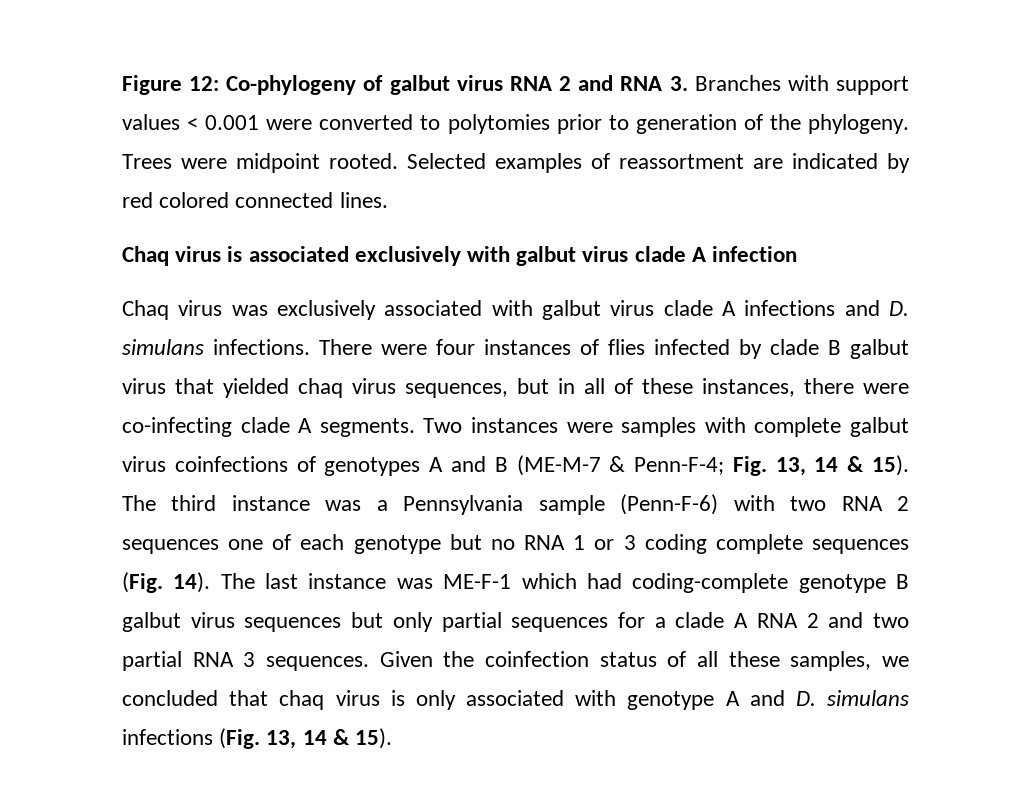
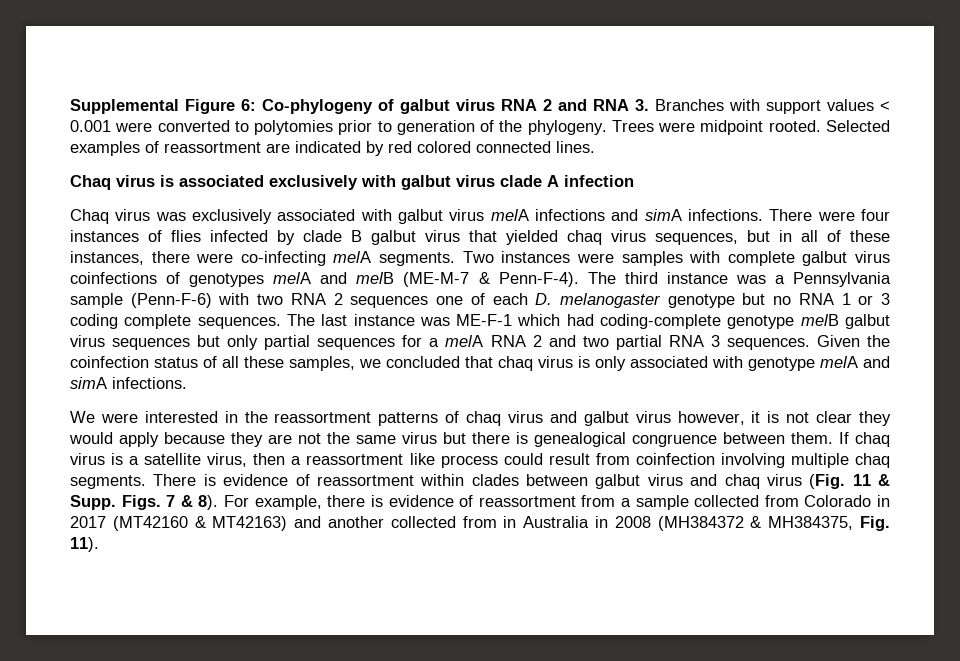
- Figure 12: Co-phylogeny of galbut virus RNA 2 and RNA 3. Branches with support values < 0.001 were converted to polytomies prior to generation of the phylogeny.
+ Supplemental Figure 6: Co-phylogeny of galbut virus RNA 2 and RNA 3. Branches with support values < 0.001 were converted to polytomies prior to generation of the phylogeny.
- Chaq virus was exclusively associated with galbut virus clade A infections and D. simulans infections.
+ Chaq virus was exclusively associated with galbut virus melA infections and simA infections.
- There were four instances of flies infected by clade B galbut virus that yielded chaq virus sequences, but in all of these instances, there were co-infecting clade A segments.
+ There were four instances of flies infected by clade B galbut virus that yielded chaq virus sequences, but in all of these instances, there were co-infecting melA segments.
- Two instances were samples with complete galbut virus coinfections of genotypes A and B (ME-M-7 & Penn-F-4; Fig. 13, 14 & 15).
+ Two instances were samples with complete galbut virus coinfections of genotypes melA and melB (ME-M-7 & Penn-F-4).
- The third instance was a Pennsylvania sample (Penn-F-6) with two RNA 2 sequences one of each genotype but no RNA 1 or 3 coding complete sequences (Fig. 14).
+ The third instance was a Pennsylvania sample (Penn-F-6) with two RNA 2 sequences one of each D. melanogaster genotype but no RNA 1 or 3 coding complete sequences.
- The last instance was ME-F-1 which had coding-complete genotype B galbut virus sequences but only partial sequences for a clade A RNA 2 and two partial RNA 3 sequences.
+ The last instance was ME-F-1 which had coding-complete genotype melB galbut virus sequences but only partial sequences for a melA RNA 2 and two partial RNA 3 sequences.
- Given the coinfection status of all these samples, we concluded that chaq virus is only associated with genotype A and D. simulans infections (Fig. 13, 14 & 15).
+ Given the coinfection status of all these samples, we concluded that chaq virus is only associated with genotype melA and simA infections.
+ We were interested in the reassortment patterns of chaq virus and galbut virus however, it is not clear they would apply because they are not the same virus but there is genealogical congruence between them. If chaq virus is a satellite virus, then a reassortment like process could result from coinfection involving multiple chaq segments. There is evidence of reassortment within clades between galbut virus and chaq virus (Fig. 11 & Supp. Figs. 7 & 8). For example, there is evidence of reassortment from a sample collected from Colorado in 2017 (MT42160 & MT42163) and another collected from in Australia in 2008 (MH384372 & MH384375, Fig. 11).

